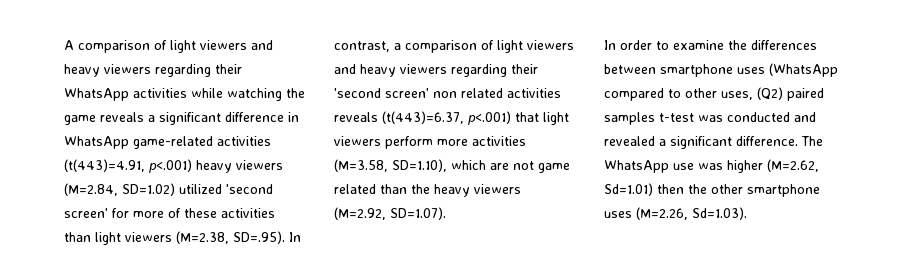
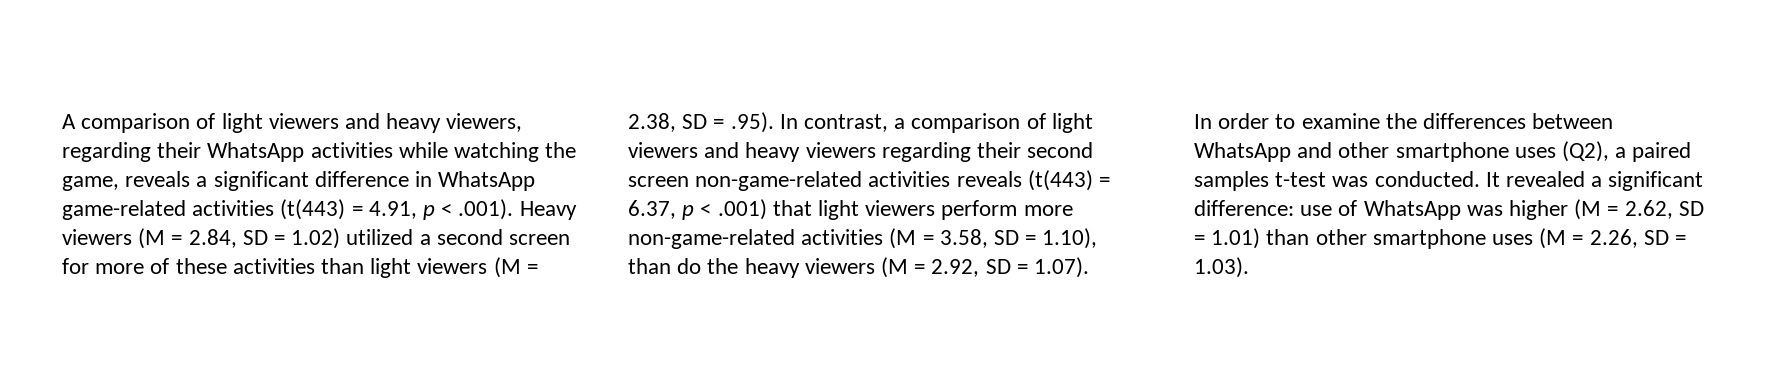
- A comparison of light viewers and heavy viewers regarding their WhatsApp activities while watching the game reveals a significant difference in WhatsApp game-related activities (t(443)=4.91, p<.001) heavy viewers (M=2.84, SD=1.02) utilized 'second screen' for more of these activities than light viewers (M=2.38, SD=.95). In contrast, a comparison of light viewers and heavy viewers regarding their 'second screen' non related activities reveals (t(443)=6.37, p<.001) that light viewers perform more activities (M=3.58, SD=1.10), which are not game related than the heavy viewers (M=2.92, SD=1.07).
+ A comparison of light viewers and heavy viewers, regarding their WhatsApp activities while watching the game, reveals a significant difference in WhatsApp game-related activities (t(443) = 4.91, p < .001). Heavy viewers (M = 2.84, SD = 1.02) utilized a second screen for more of these activities than light viewers (M = 2.38, SD = .95). In contrast, a comparison of light viewers and heavy viewers regarding their second screen non-game-related activities reveals (t(443) = 6.37, p < .001) that light viewers perform more non-game-related activities (M = 3.58, SD = 1.10), than do the heavy viewers (M = 2.92, SD = 1.07).
- In order to examine the differences between smartphone uses (WhatsApp compared to other uses, (Q2) paired samples t-test was conducted and revealed a significant difference. The WhatsApp use was higher (M=2.62, Sd=1.01) then the other smartphone uses (M=2.26, Sd=1.03).
+ In order to examine the differences between WhatsApp and other smartphone uses (Q2), a paired samples t-test was conducted. It revealed a significant difference: use of WhatsApp was higher (M = 2.62, SD = 1.01) than other smartphone uses (M = 2.26, SD = 1.03).

